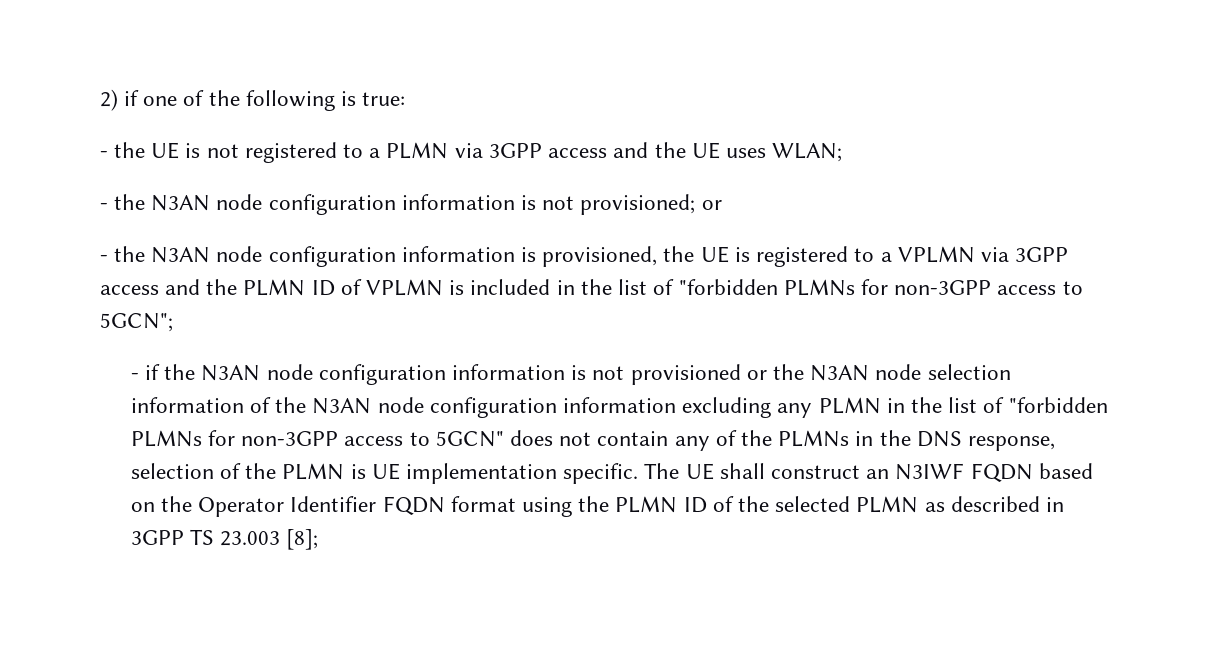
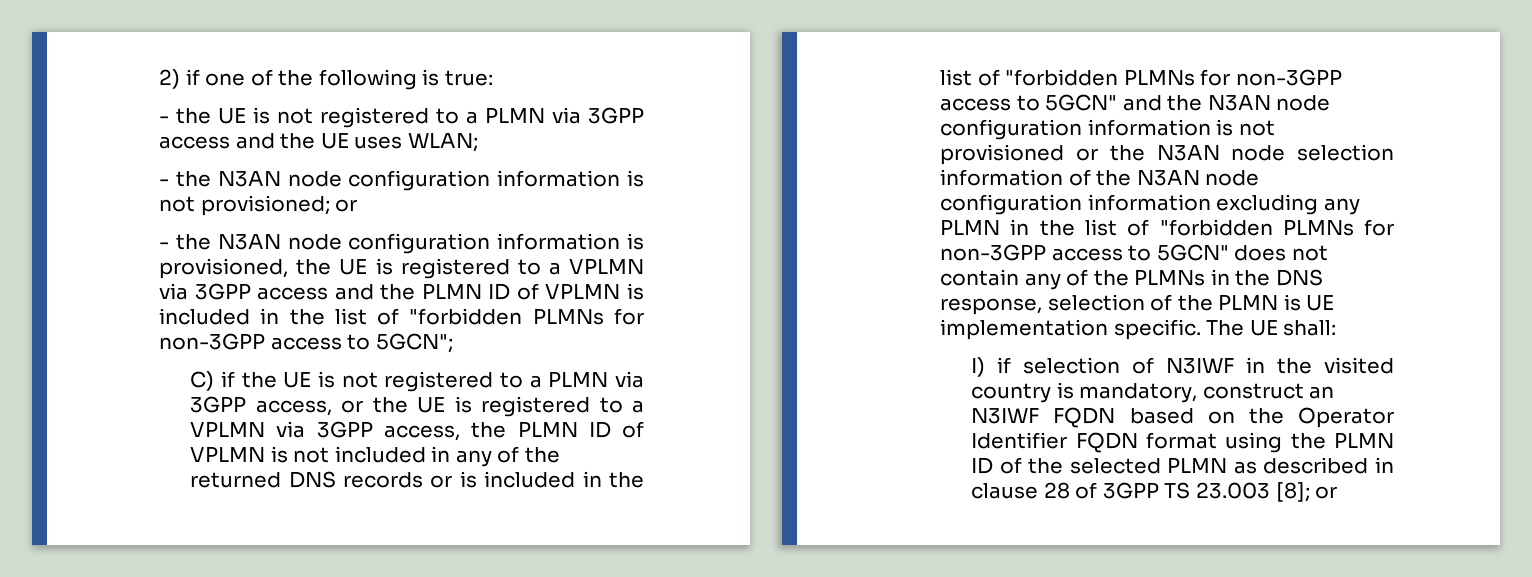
- - if the N3AN node configuration information is not provisioned or the N3AN node selection information of the N3AN node configuration information excluding any PLMN in the list of "forbidden PLMNs for non-3GPP access to 5GCN" does not contain any of the PLMNs in the DNS response, selection of the PLMN is UE implementation specific.
+ C) if the UE is not registered to a PLMN via 3GPP access, or the UE is registered to a VPLMN via 3GPP access, the PLMN ID of VPLMN is not included in any of the returned DNS records or is included in the list of "forbidden PLMNs for non-3GPP access to 5GCN" and the N3AN node configuration information is not provisioned or the N3AN node selection information of the N3AN node configuration information excluding any PLMN in the list of "forbidden PLMNs for non-3GPP access to 5GCN" does not contain any of the PLMNs in the DNS response, selection of the PLMN is UE implementation specific.
- The UE shall construct an N3IWF FQDN based on the Operator Identifier FQDN format using the PLMN ID of the selected PLMN as described in 3GPP TS 23.003 [8];
+ The UE shall:
+ I) if selection of N3IWF in the visited country is mandatory, construct an N3IWF FQDN based on the Operator Identifier FQDN format using the PLMN ID of the selected PLMN as described in clause 28 of 3GPP TS 23.003 [8]; or

